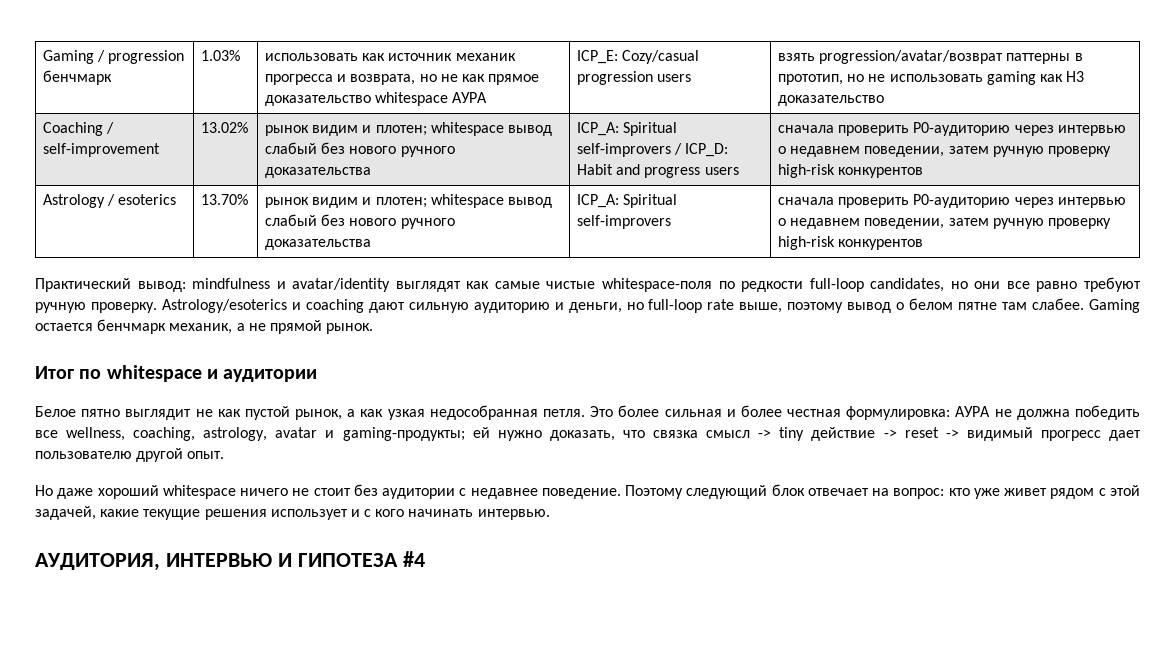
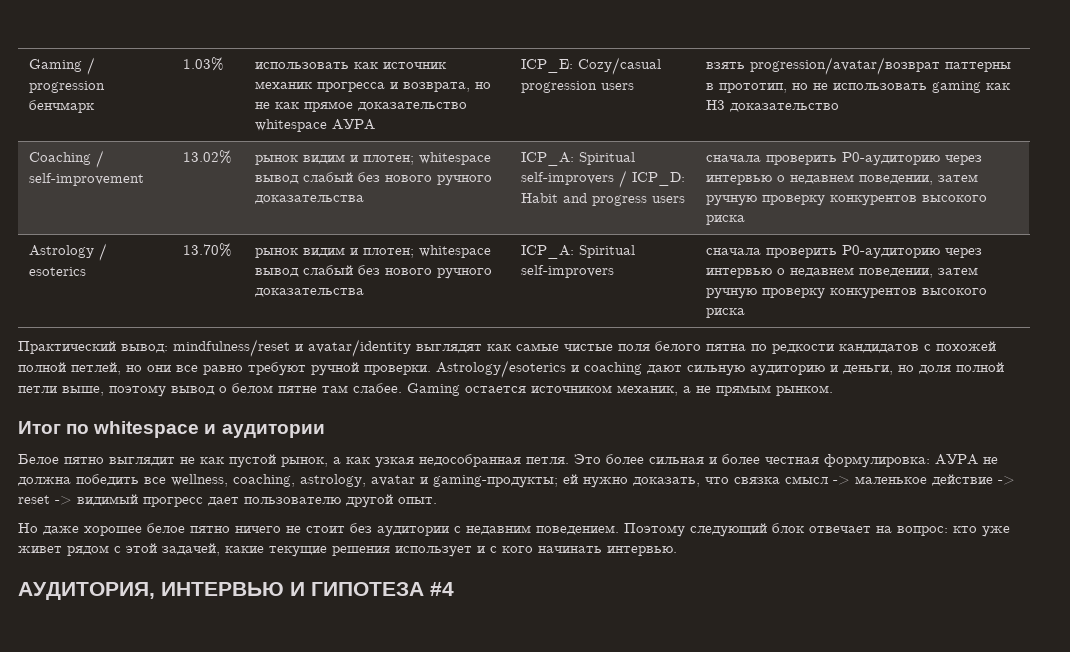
- Coaching / self-improvement | 13.02% | рынок видим и плотен; whitespace вывод слабый без нового ручного доказательства | ICP_A: Spiritual self-improvers / ICP_D: Habit and progress users | сначала проверить P0-аудиторию через интервью о недавнем поведении, затем ручную проверку high-risk конкурентов
+ Coaching / self-improvement | 13.02% | рынок видим и плотен; whitespace вывод слабый без нового ручного доказательства | ICP_A: Spiritual self-improvers / ICP_D: Habit and progress users | сначала проверить P0-аудиторию через интервью о недавнем поведении, затем ручную проверку конкурентов высокого риска
- Astrology / esoterics | 13.70% | рынок видим и плотен; whitespace вывод слабый без нового ручного доказательства | ICP_A: Spiritual self-improvers | сначала проверить P0-аудиторию через интервью о недавнем поведении, затем ручную проверку high-risk конкурентов
+ Astrology / esoterics | 13.70% | рынок видим и плотен; whitespace вывод слабый без нового ручного доказательства | ICP_A: Spiritual self-improvers | сначала проверить P0-аудиторию через интервью о недавнем поведении, затем ручную проверку конкурентов высокого риска
- Практический вывод: mindfulness и avatar/identity выглядят как самые чистые whitespace-поля по редкости full-loop candidates, но они все равно требуют ручную проверку.
+ Практический вывод: mindfulness/reset и avatar/identity выглядят как самые чистые поля белого пятна по редкости кандидатов с похожей полной петлей, но они все равно требуют ручной проверки.
- Astrology/esoterics и coaching дают сильную аудиторию и деньги, но full-loop rate выше, поэтому вывод о белом пятне там слабее.
+ Astrology/esoterics и coaching дают сильную аудиторию и деньги, но доля полной петли выше, поэтому вывод о белом пятне там слабее.
- Gaming остается бенчмарк механик, а не прямой рынок.
+ Gaming остается источником механик, а не прямым рынком.
- Это более сильная и более честная формулировка: АУРА не должна победить все wellness, coaching, astrology, avatar и gaming-продукты; ей нужно доказать, что связка смысл -> tiny действие -> reset -> видимый прогресс дает пользователю другой опыт.
+ Это более сильная и более честная формулировка: АУРА не должна победить все wellness, coaching, astrology, avatar и gaming-продукты; ей нужно доказать, что связка смысл -> маленькое действие -> reset -> видимый прогресс дает пользователю другой опыт.
- Но даже хороший whitespace ничего не стоит без аудитории с недавнее поведение.
+ Но даже хорошее белое пятно ничего не стоит без аудитории с недавним поведением.

